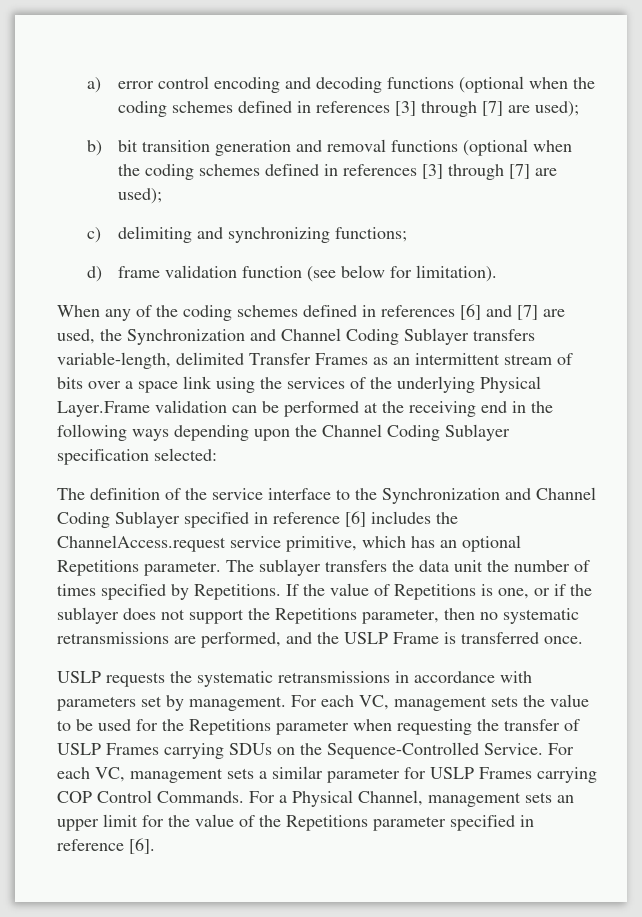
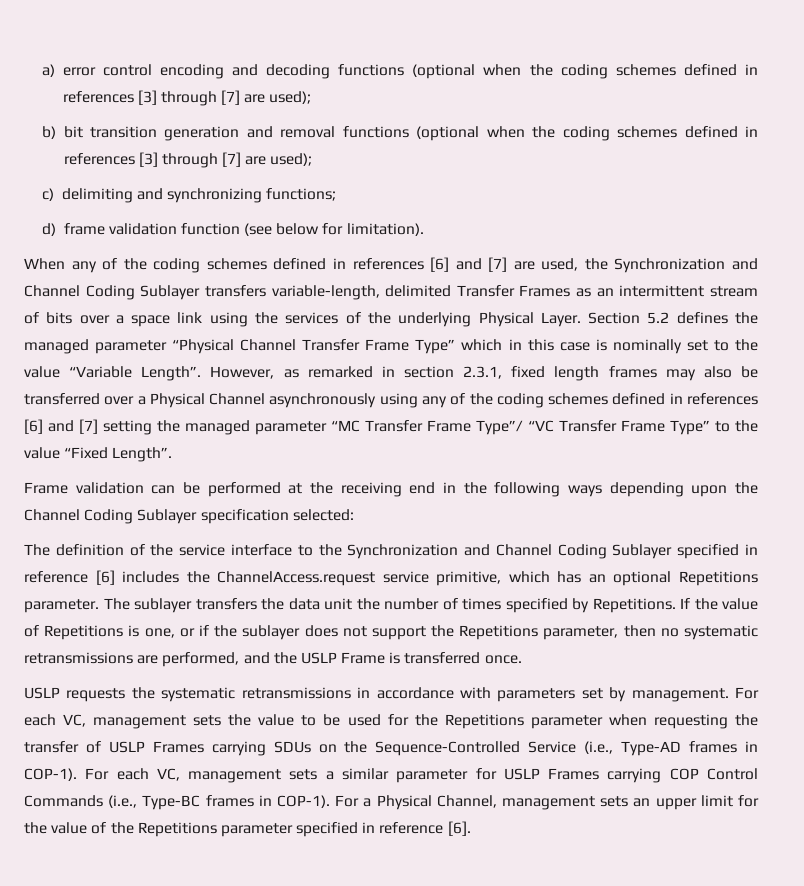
- When any of the coding schemes defined in references [6] and [7] are used, the Synchronization and Channel Coding Sublayer transfers variable-length, delimited Transfer Frames as an intermittent stream of bits over a space link using the services of the underlying Physical Layer.Frame validation can be performed at the receiving end in the following ways depending upon the Channel Coding Sublayer specification selected:
+ When any of the coding schemes defined in references [6] and [7] are used, the Synchronization and Channel Coding Sublayer transfers variable-length, delimited Transfer Frames as an intermittent stream of bits over a space link using the services of the underlying Physical Layer. Section 5.2 defines the managed parameter “Physical Channel Transfer Frame Type” which in this case is nominally set to the value “Variable Length”. However, as remarked in section 2.3.1, fixed length frames may also be transferred over a Physical Channel asynchronously using any of the coding schemes defined in references [6] and [7] setting the managed parameter “MC Transfer Frame Type”/ “VC Transfer Frame Type” to the value “Fixed Length”.
+ Frame validation can be performed at the receiving end in the following ways depending upon the Channel Coding Sublayer specification selected:
- For each VC, management sets the value to be used for the Repetitions parameter when requesting the transfer of USLP Frames carrying SDUs on the Sequence-Controlled Service.
+ For each VC, management sets the value to be used for the Repetitions parameter when requesting the transfer of USLP Frames carrying SDUs on the Sequence-Controlled Service (i.e., Type-AD frames in COP-1).
- For each VC, management sets a similar parameter for USLP Frames carrying COP Control Commands.
+ For each VC, management sets a similar parameter for USLP Frames carrying COP Control Commands (i.e., Type-BC frames in COP-1).

